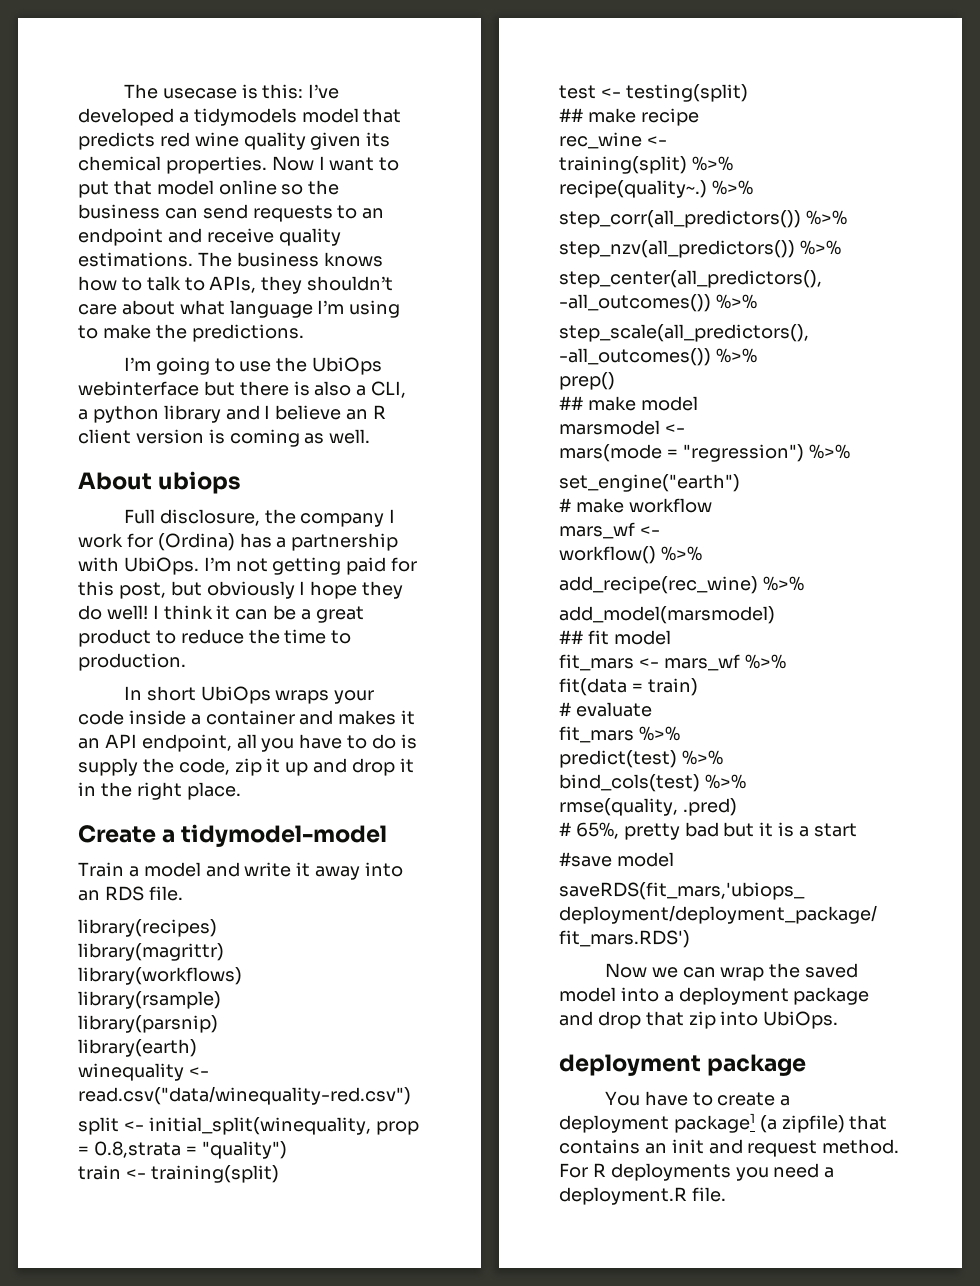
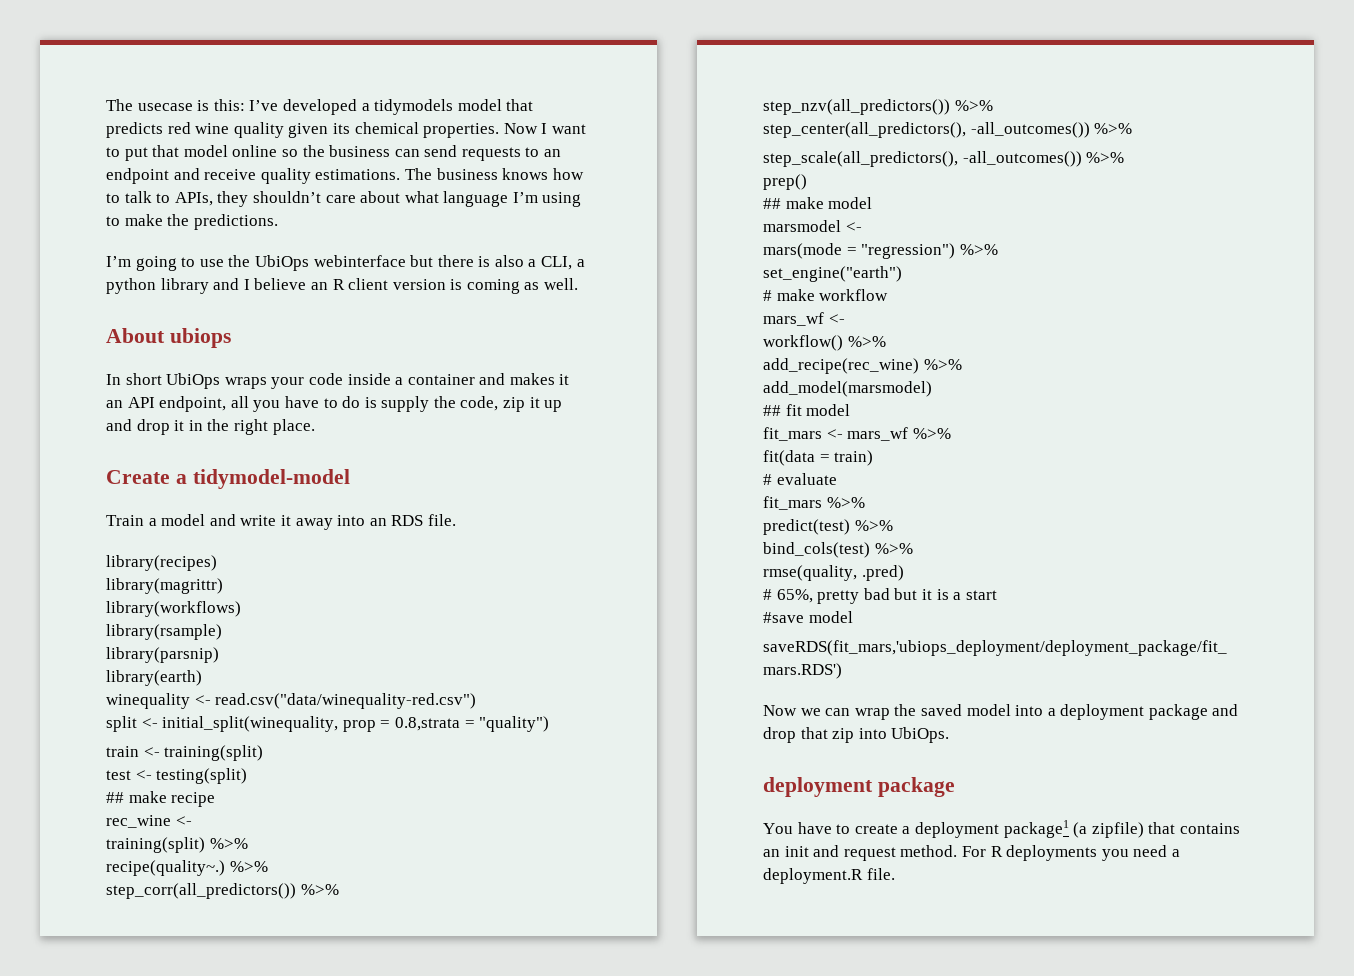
- Full disclosure, the company I work for (Ordina) has a partnership with UbiOps. I’m not getting paid for this post, but obviously I hope they do well! I think it can be a great product to reduce the time to production.

